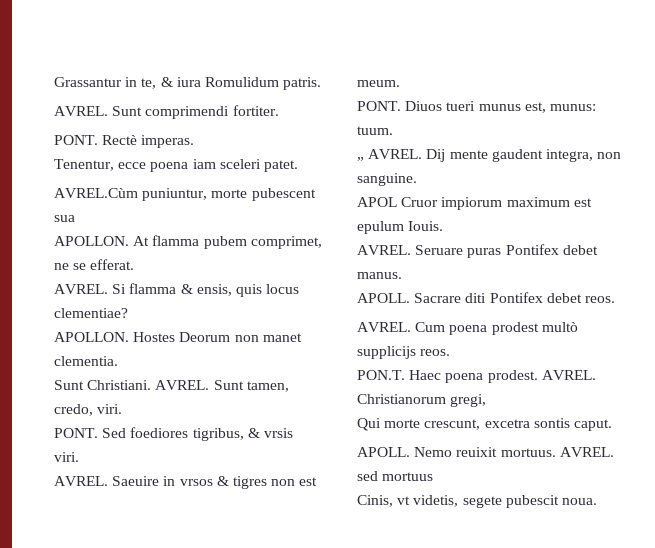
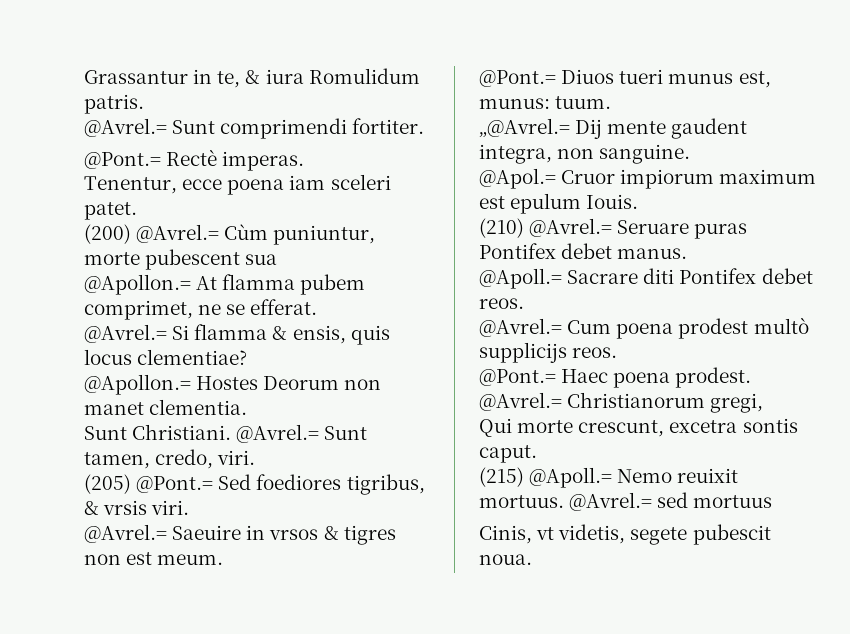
- AVREL. Sunt comprimendi fortiter.
+ @Avrel.= Sunt comprimendi fortiter.
- PONT. Rectè imperas.
+ @Pont.= Rectè imperas.
- AVREL.Cùm puniuntur, morte pubescent sua
+ (200) @Avrel.= Cùm puniuntur, morte pubescent sua
- APOLLON. At flamma pubem comprimet, ne se efferat.
+ @Apollon.= At flamma pubem comprimet, ne se efferat.
- AVREL. Si flamma & ensis, quis locus clementiae?
+ @Avrel.= Si flamma & ensis, quis locus clementiae?
- APOLLON. Hostes Deorum non manet clementia.
+ @Apollon.= Hostes Deorum non manet clementia.
- AVREL. Sunt tamen, credo, viri.
+ @Avrel.= Sunt tamen, credo, viri.
- PONT. Sed foediores tigribus, & vrsis viri.
+ (205) @Pont.= Sed foediores tigribus, & vrsis viri.
- AVREL. Saeuire in vrsos & tigres non est meum.
+ @Avrel.= Saeuire in vrsos & tigres non est meum.
- PONT. Diuos tueri munus est, munus: tuum.
+ @Pont.= Diuos tueri munus est, munus: tuum.
- „ AVREL. Dij mente gaudent integra, non sanguine.
+ „@Avrel.= Dij mente gaudent integra, non sanguine.
- APOL Cruor impiorum maximum est epulum Iouis.
+ @Apol.= Cruor impiorum maximum est epulum Iouis.
- AVREL. Seruare puras Pontifex debet manus.
+ (210) @Avrel.= Seruare puras Pontifex debet manus.
- APOLL. Sacrare diti Pontifex debet reos.
+ @Apoll.= Sacrare diti Pontifex debet reos.
- AVREL. Cum poena prodest multò supplicijs reos.
+ @Avrel.= Cum poena prodest multò supplicijs reos.
- PON.T. Haec poena prodest.
+ @Pont.= Haec poena prodest.
- AVREL. Christianorum gregi,
+ @Avrel.= Christianorum gregi,
- APOLL. Nemo reuixit mortuus.
+ (215) @Apoll.= Nemo reuixit mortuus.
- AVREL. sed mortuus
+ @Avrel.= sed mortuus

